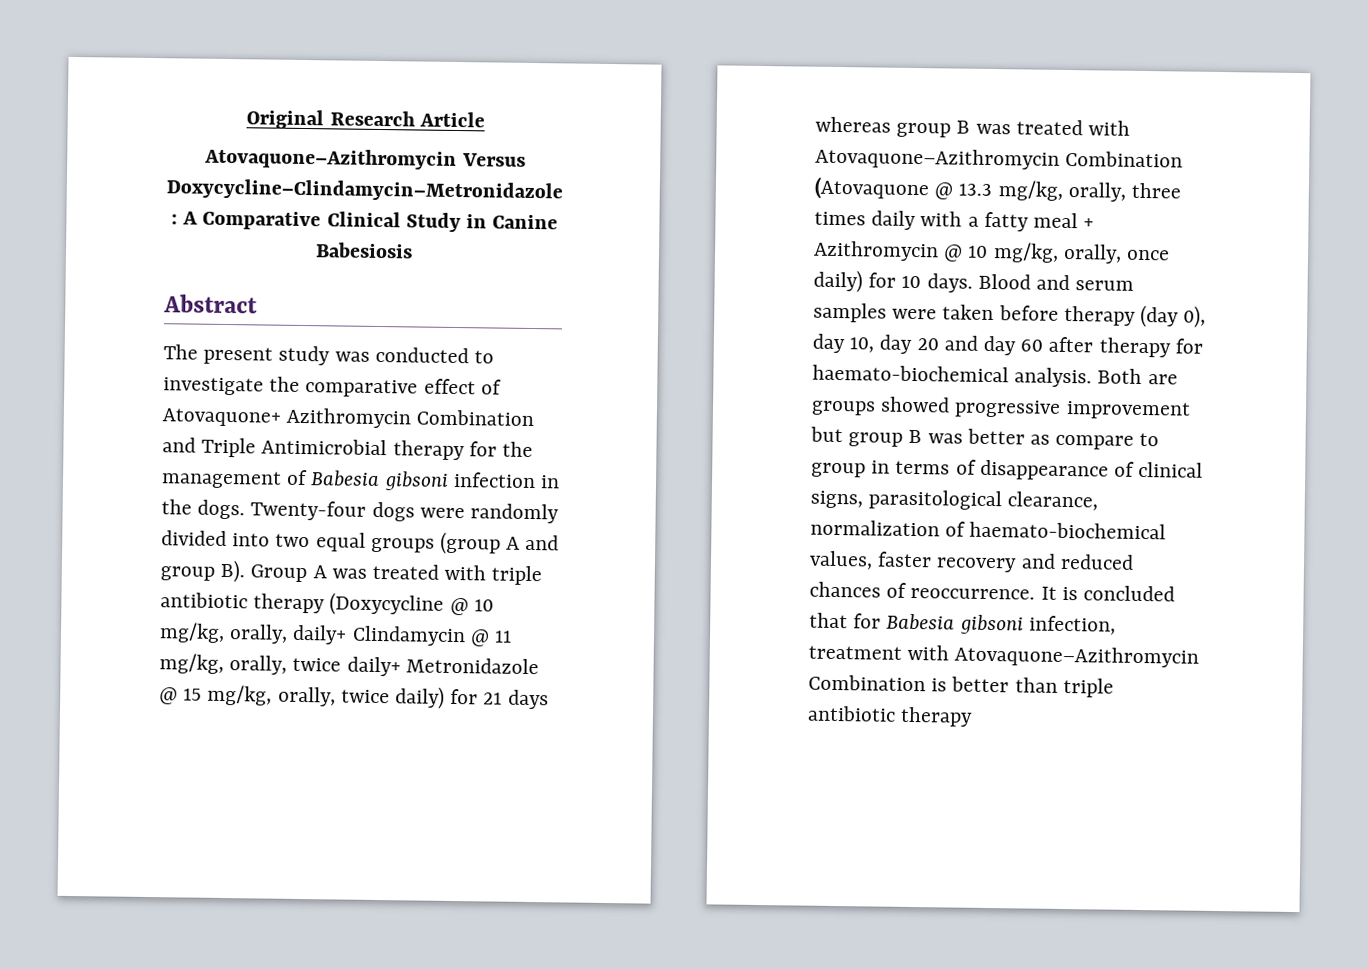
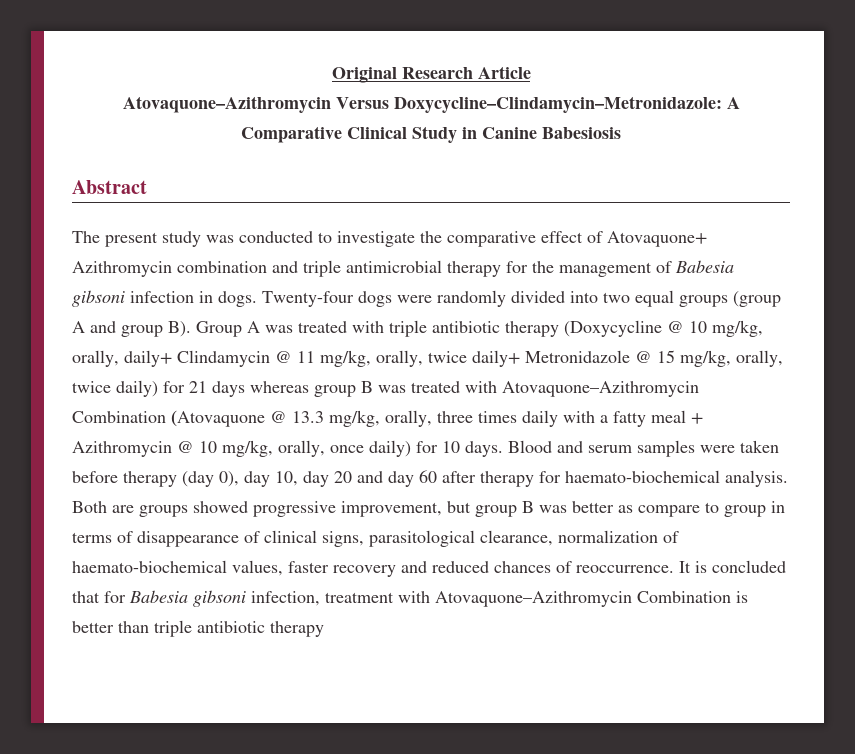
- The present study was conducted to investigate the comparative effect of Atovaquone+ Azithromycin Combination and Triple Antimicrobial therapy for the management of Babesia gibsoni infection in the dogs.
+ The present study was conducted to investigate the comparative effect of Atovaquone+ Azithromycin combination and triple antimicrobial therapy for the management of Babesia gibsoni infection in dogs.
- Both are groups showed progressive improvement but group B was better as compare to group in terms of disappearance of clinical signs, parasitological clearance, normalization of haemato-biochemical values, faster recovery and reduced chances of reoccurrence.
+ Both are groups showed progressive improvement, but group B was better as compare to group in terms of disappearance of clinical signs, parasitological clearance, normalization of haemato-biochemical values, faster recovery and reduced chances of reoccurrence.

